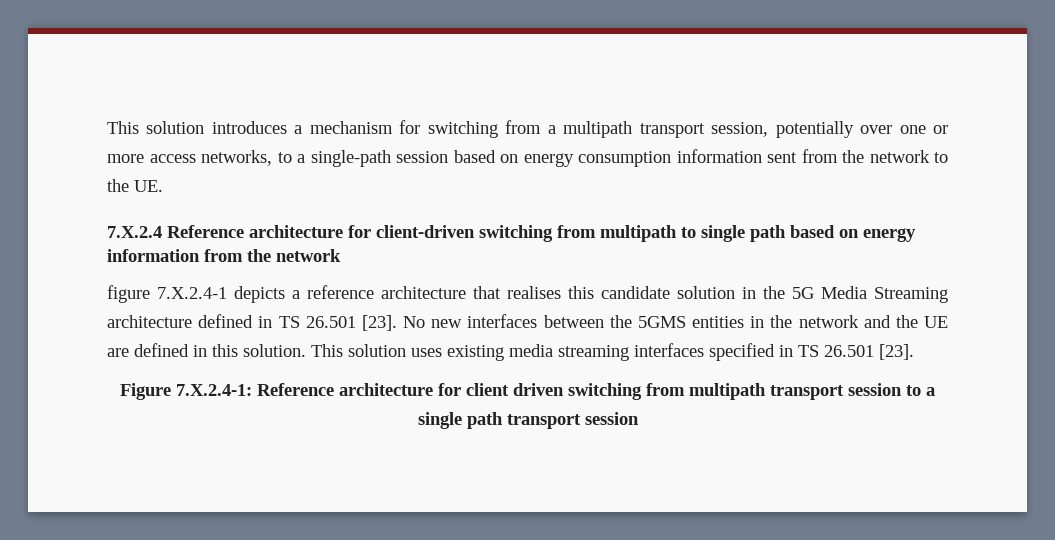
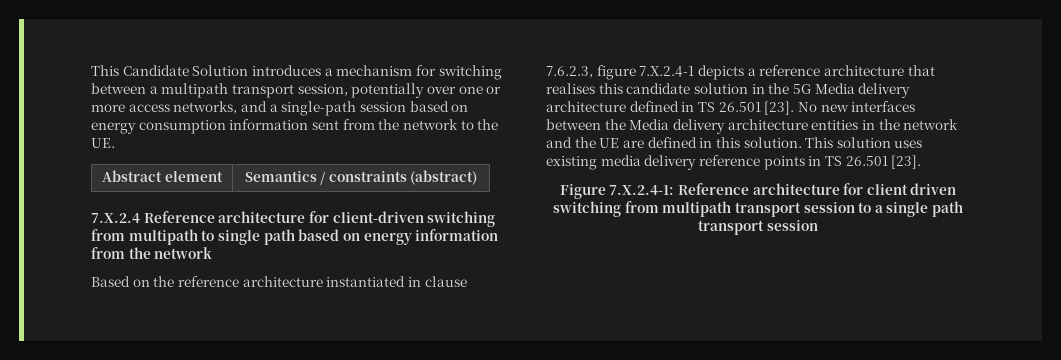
- This solution introduces a mechanism for switching from a multipath transport session, potentially over one or more access networks, to a single-path session based on energy consumption information sent from the network to the UE.
+ This Candidate Solution introduces a mechanism for switching between a multipath transport session, potentially over one or more access networks, and a single-path session based on energy consumption information sent from the network to the UE.
+ Abstract element | Semantics / constraints (abstract)
- figure 7.X.2.4-1 depicts a reference architecture that realises this candidate solution in the 5G Media Streaming architecture defined in TS 26.501 [23].
+ Based on the reference architecture instantiated in clause 7.6.2.3, figure 7.X.2.4-1 depicts a reference architecture that realises this candidate solution in the 5G Media delivery architecture defined in TS 26.501 [23].
- No new interfaces between the 5GMS entities in the network and the UE are defined in this solution.
+ No new interfaces between the Media delivery architecture entities in the network and the UE are defined in this solution.
- This solution uses existing media streaming interfaces specified in TS 26.501 [23].
+ This solution uses existing media delivery reference points in TS 26.501 [23].

